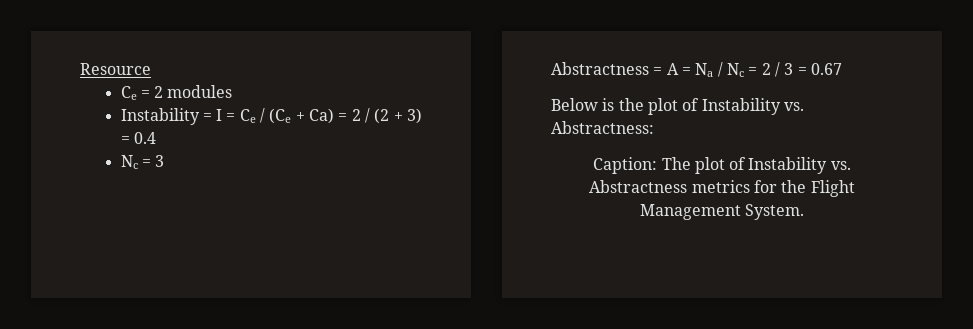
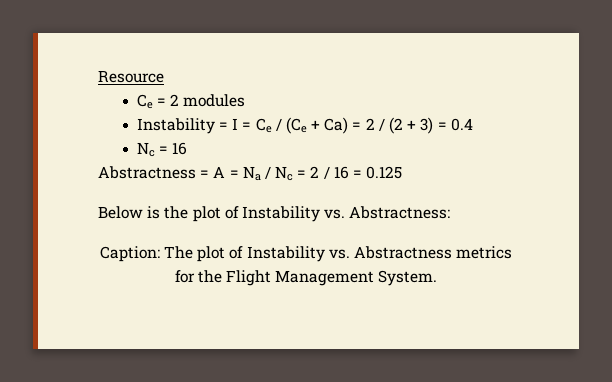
- Nc = 3
+ Nc = 16
- Abstractness = A = Na / Nc = 2 / 3 = 0.67
+ Abstractness = A = Na / Nc = 2 / 16 = 0.125

